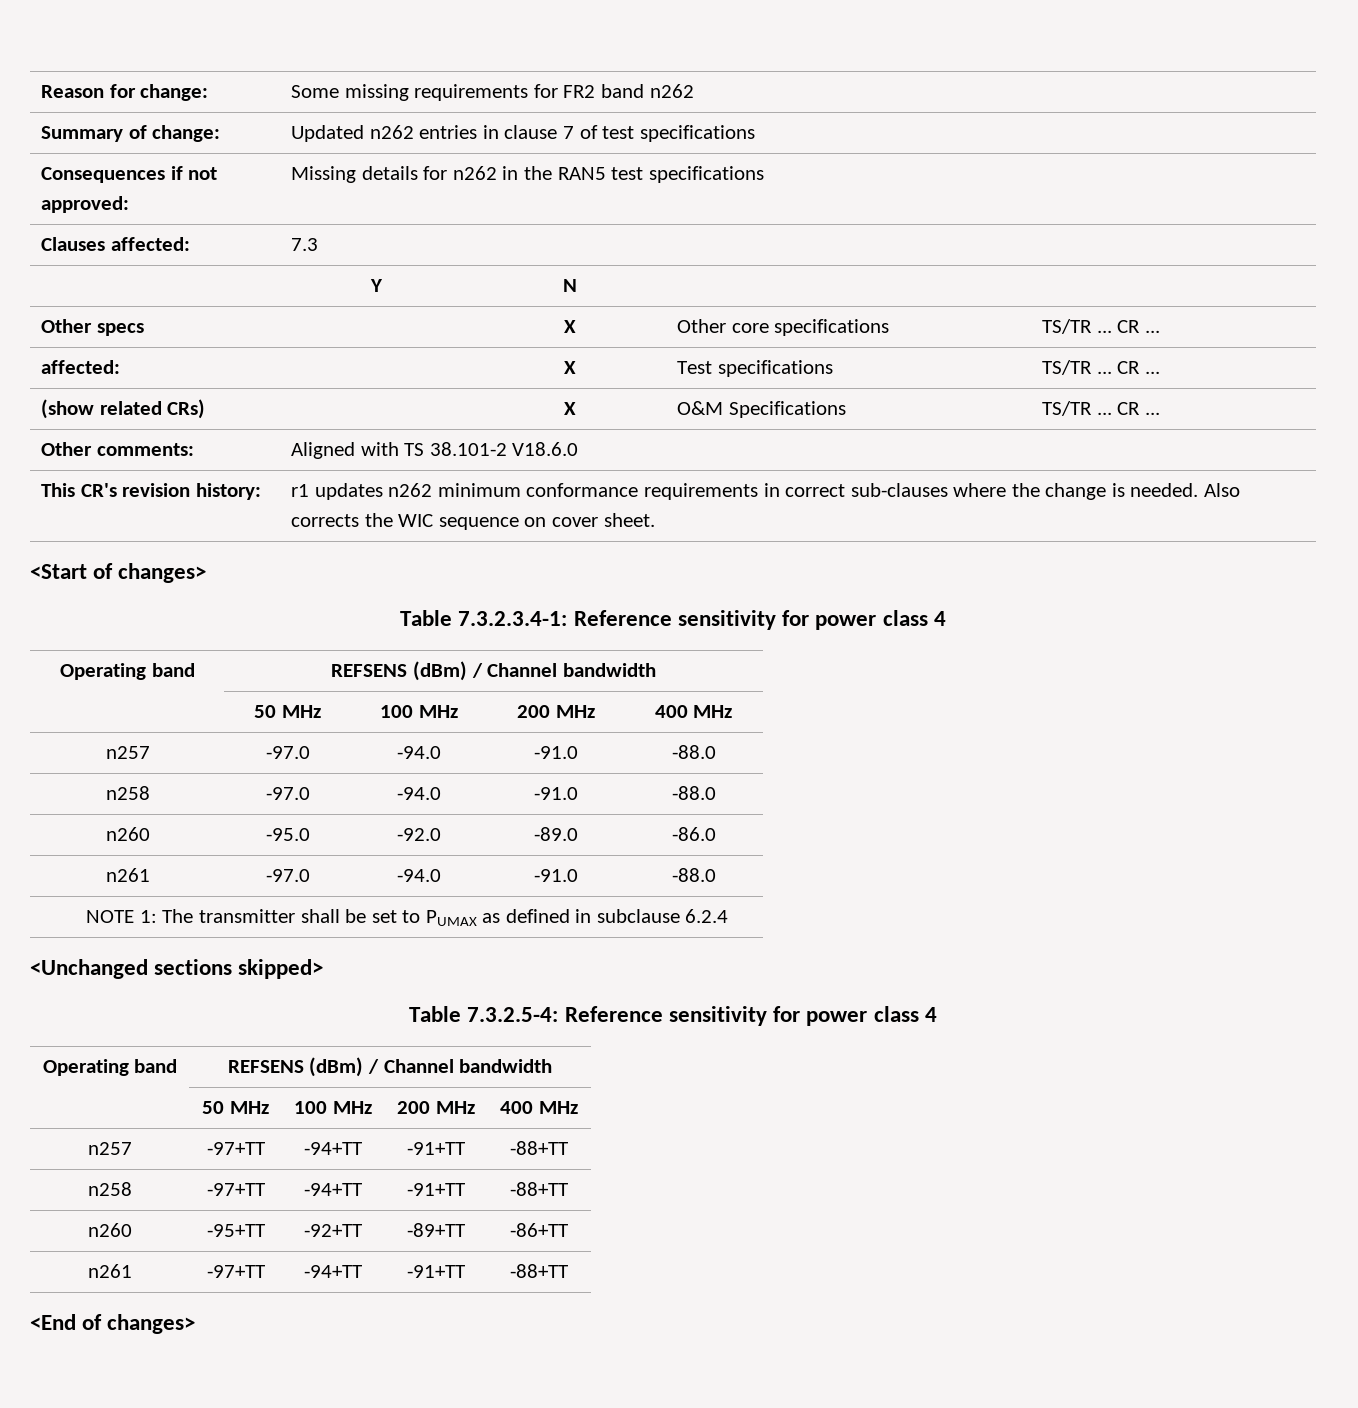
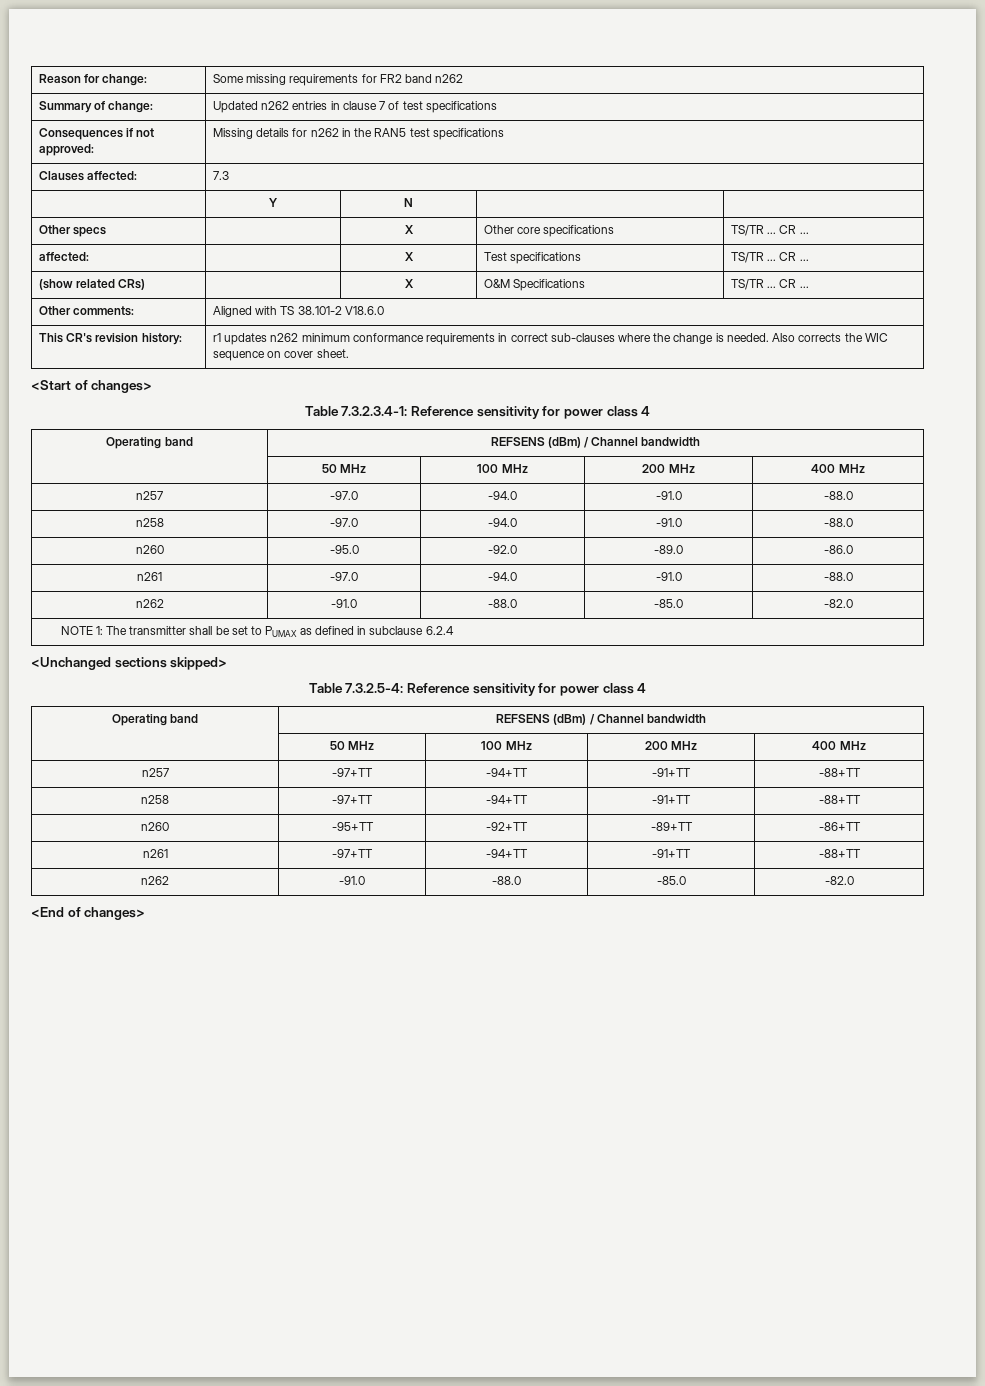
  n261 | -97.0 | -94.0 | -91.0 | -88.0
+ n262 | -91.0 | -88.0 | -85.0 | -82.0
  n261 | -97+TT | -94+TT | -91+TT | -88+TT
+ n262 | -91.0 | -88.0 | -85.0 | -82.0

